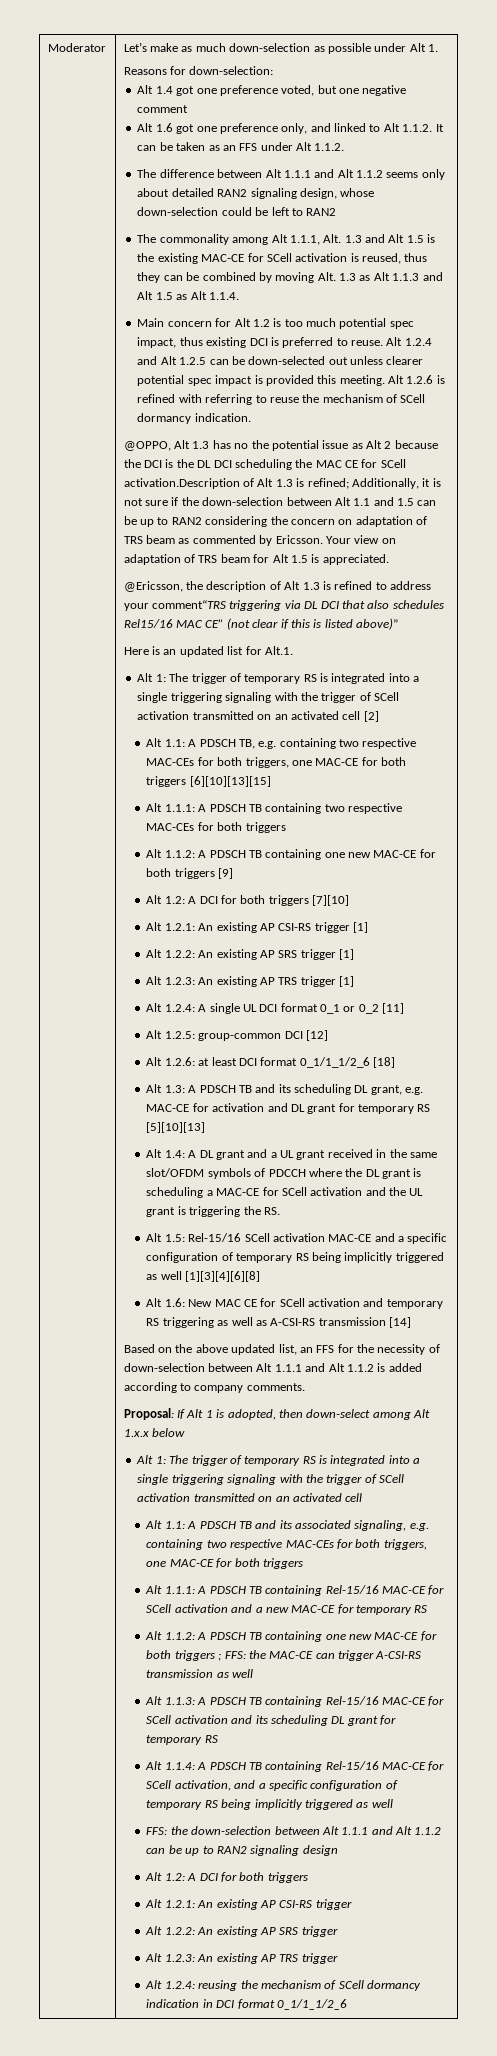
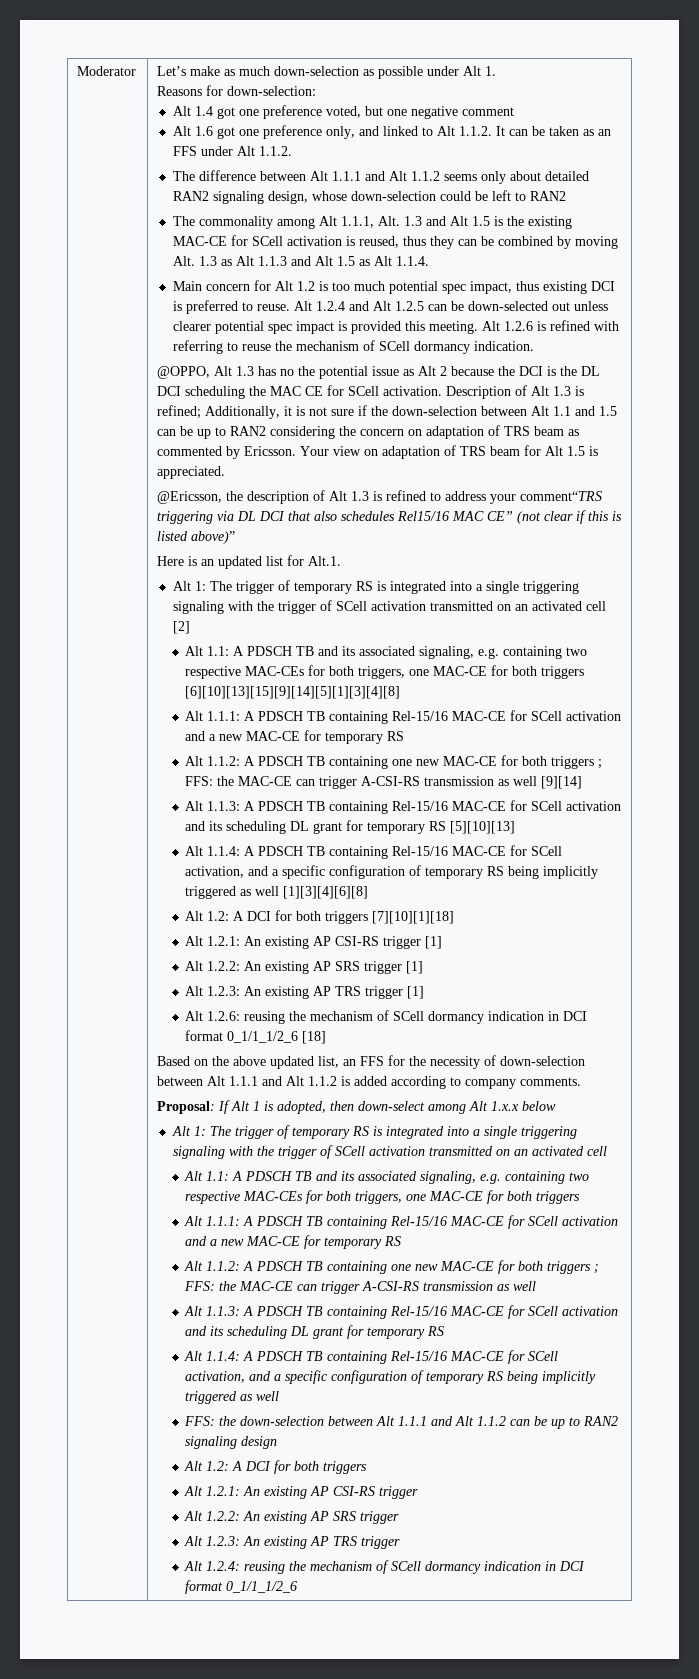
- @OPPO, Alt 1.3 has no the potential issue as Alt 2 because the DCI is the DL DCI scheduling the MAC CE for SCell activation.Description of Alt 1.3 is refined; Additionally, it is not sure if the down-selection between Alt 1.1 and 1.5 can be up to RAN2 considering the concern on adaptation of TRS beam as commented by Ericsson.
+ @OPPO, Alt 1.3 has no the potential issue as Alt 2 because the DCI is the DL DCI scheduling the MAC CE for SCell activation. Description of Alt 1.3 is refined; Additionally, it is not sure if the down-selection between Alt 1.1 and 1.5 can be up to RAN2 considering the concern on adaptation of TRS beam as commented by Ericsson.
- Alt 1.1: A PDSCH TB, e.g. containing two respective MAC-CEs for both triggers, one MAC-CE for both triggers [6][10][13][15]
- Alt 1.1.1: A PDSCH TB containing two respective MAC-CEs for both triggers
+ Alt 1.1: A PDSCH TB and its associated signaling, e.g. containing two respective MAC-CEs for both triggers, one MAC-CE for both triggers [6][10][13][15][9][14][5][1][3][4][8]
+ Alt 1.1.1: A PDSCH TB containing Rel-15/16 MAC-CE for SCell activation and a new MAC-CE for temporary RS
- Alt 1.1.2: A PDSCH TB containing one new MAC-CE for both triggers [9]
- Alt 1.2: A DCI for both triggers [7][10]
+ Alt 1.1.2: A PDSCH TB containing one new MAC-CE for both triggers ; FFS: the MAC-CE can trigger A-CSI-RS transmission as well [9][14]
+ Alt 1.1.3: A PDSCH TB containing Rel-15/16 MAC-CE for SCell activation and its scheduling DL grant for temporary RS [5][10][13]
+ Alt 1.1.4: A PDSCH TB containing Rel-15/16 MAC-CE for SCell activation, and a specific configuration of temporary RS being implicitly triggered as well [1][3][4][6][8]
+ Alt 1.2: A DCI for both triggers [7][10][1][18]
- Alt 1.2.4: A single UL DCI format 0_1 or 0_2 [11]
- Alt 1.2.5: group-common DCI [12]
- Alt 1.2.6: at least DCI format 0_1/1_1/2_6 [18]
- Alt 1.3: A PDSCH TB and its scheduling DL grant, e.g. MAC-CE for activation and DL grant for temporary RS [5][10][13]
- Alt 1.4: A DL grant and a UL grant received in the same slot/OFDM symbols of PDCCH where the DL grant is scheduling a MAC-CE for SCell activation and the UL grant is triggering the RS.
- Alt 1.5: Rel-15/16 SCell activation MAC-CE and a specific configuration of temporary RS being implicitly triggered as well [1][3][4][6][8]
- Alt 1.6: New MAC CE for SCell activation and temporary RS triggering as well as A-CSI-RS transmission [14]
+ Alt 1.2.6: reusing the mechanism of SCell dormancy indication in DCI format 0_1/1_1/2_6 [18]

